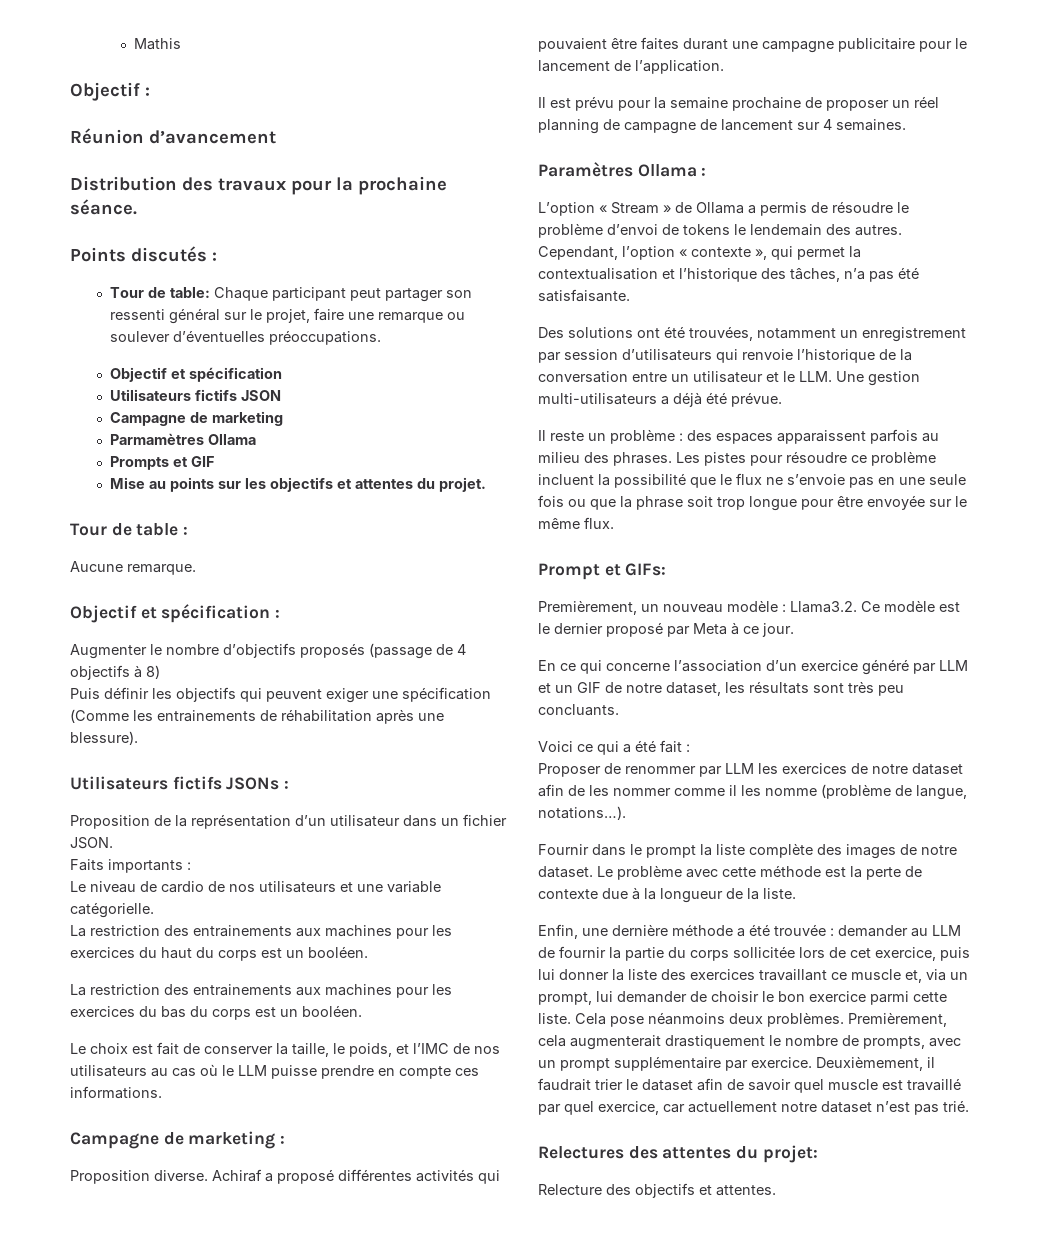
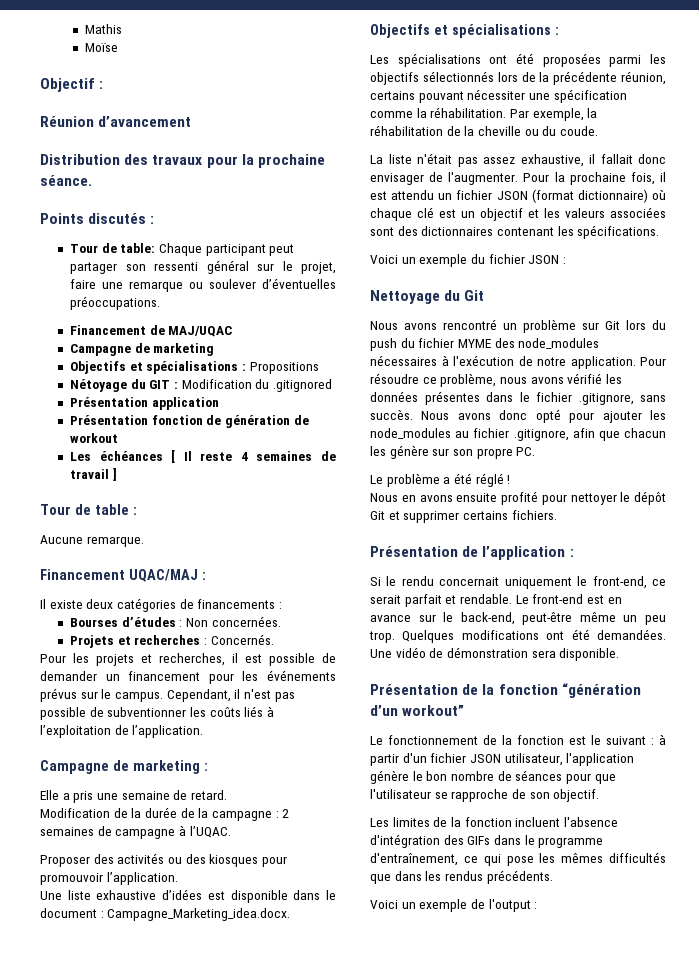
+ Moïse
  Tour de table: Chaque participant peut partager son ressenti général sur le projet, faire une remarque ou soulever d’éventuelles préoccupations.
- Objectif et spécification
- Utilisateurs fictifs JSON
+ Financement de MAJ/UQAC
  Campagne de marketing
- Parmamètres Ollama
- Prompts et GIF
- Mise au points sur les objectifs et attentes du projet.
+ Objectifs et spécialisations : Propositions
+ Nétoyage du GIT : Modification du .gitignored
+ Présentation application
+ Présentation fonction de génération de workout
+ Les échéances [ Il reste 4 semaines de travail ]
- Objectif et spécification :
- Augmenter le nombre d’objectifs proposés (passage de 4 objectifs à 8)
- Puis définir les objectifs qui peuvent exiger une spécification (Comme les entrainements de réhabilitation après une blessure).
- Utilisateurs fictifs JSONs :
- Proposition de la représentation d’un utilisateur dans un fichier JSON.
- Faits importants :
- Le niveau de cardio de nos utilisateurs et une variable catégorielle.
- La restriction des entrainements aux machines pour les exercices du haut du corps est un booléen.
- La restriction des entrainements aux machines pour les exercices du bas du corps est un booléen.
- Le choix est fait de conserver la taille, le poids, et l’IMC de nos utilisateurs au cas où le LLM puisse prendre en compte ces informations.
+ Financement UQAC/MAJ :
+ Il existe deux catégories de financements :
+ Bourses d’études : Non concernées.
+ Projets et recherches : Concernés.
+ Pour les projets et recherches, il est possible de demander un financement pour les événements prévus sur le campus. Cependant, il n'est pas possible de subventionner les coûts liés à l’exploitation de l’application.
  Campagne de marketing :
- Proposition diverse. Achiraf a proposé différentes activités qui pouvaient être faites durant une campagne publicitaire pour le lancement de l’application.
- Il est prévu pour la semaine prochaine de proposer un réel planning de campagne de lancement sur 4 semaines.
- Paramètres Ollama :
- L’option « Stream » de Ollama a permis de résoudre le problème d’envoi de tokens le lendemain des autres. Cependant, l’option « contexte », qui permet la contextualisation et l’historique des tâches, n’a pas été satisfaisante.
- Des solutions ont été trouvées, notamment un enregistrement par session d’utilisateurs qui renvoie l’historique de la conversation entre un utilisateur et le LLM. Une gestion multi-utilisateurs a déjà été prévue.
- Il reste un problème : des espaces apparaissent parfois au milieu des phrases. Les pistes pour résoudre ce problème incluent la possibilité que le flux ne s’envoie pas en une seule fois ou que la phrase soit trop longue pour être envoyée sur le même flux.
- Prompt et GIFs:
- Premièrement, un nouveau modèle : Llama3.2. Ce modèle est le dernier proposé par Meta à ce jour.
- En ce qui concerne l’association d’un exercice généré par LLM et un GIF de notre dataset, les résultats sont très peu concluants.
- Voici ce qui a été fait :
- Proposer de renommer par LLM les exercices de notre dataset afin de les nommer comme il les nomme (problème de langue, notations…).
- Fournir dans le prompt la liste complète des images de notre dataset. Le problème avec cette méthode est la perte de contexte due à la longueur de la liste.
- Enfin, une dernière méthode a été trouvée : demander au LLM de fournir la partie du corps sollicitée lors de cet exercice, puis lui donner la liste des exercices travaillant ce muscle et, via un prompt, lui demander de choisir le bon exercice parmi cette liste. Cela pose néanmoins deux problèmes. Premièrement, cela augmenterait drastiquement le nombre de prompts, avec un prompt supplémentaire par exercice. Deuxièmement, il faudrait trier le dataset afin de savoir quel muscle est travaillé par quel exercice, car actuellement notre dataset n’est pas trié.
- Relectures des attentes du projet:
- Relecture des objectifs et attentes.
+ Elle a pris une semaine de retard.
+ Modification de la durée de la campagne : 2 semaines de campagne à l’UQAC.
+ Proposer des activités ou des kiosques pour promouvoir l’application.
+ Une liste exhaustive d’idées est disponible dans le document : Campagne_Marketing_idea.docx.
+ Objectifs et spécialisations :
+ Les spécialisations ont été proposées parmi les objectifs sélectionnés lors de la précédente réunion, certains pouvant nécessiter une spécification comme la réhabilitation. Par exemple, la réhabilitation de la cheville ou du coude.
+ La liste n'était pas assez exhaustive, il fallait donc envisager de l'augmenter. Pour la prochaine fois, il est attendu un fichier JSON (format dictionnaire) où chaque clé est un objectif et les valeurs associées sont des dictionnaires contenant les spécifications.
+ Voici un exemple du fichier JSON :
+ Nettoyage du Git
+ Nous avons rencontré un problème sur Git lors du push du fichier MYME des node_modules nécessaires à l'exécution de notre application. Pour résoudre ce problème, nous avons vérifié les données présentes dans le fichier .gitignore, sans succès. Nous avons donc opté pour ajouter les node_modules au fichier .gitignore, afin que chacun les génère sur son propre PC.
+ Le problème a été réglé !
+ Nous en avons ensuite profité pour nettoyer le dépôt Git et supprimer certains fichiers.
+ Présentation de l’application :
+ Si le rendu concernait uniquement le front-end, ce serait parfait et rendable. Le front-end est en avance sur le back-end, peut-être même un peu trop. Quelques modifications ont été demandées. Une vidéo de démonstration sera disponible.
+ Présentation de la fonction “génération d’un workout”
+ Le fonctionnement de la fonction est le suivant : à partir d'un fichier JSON utilisateur, l'application génère le bon nombre de séances pour que l'utilisateur se rapproche de son objectif.
+ Les limites de la fonction incluent l'absence d'intégration des GIFs dans le programme d'entraînement, ce qui pose les mêmes difficultés que dans les rendus précédents.
+ Voici un exemple de l'output :

